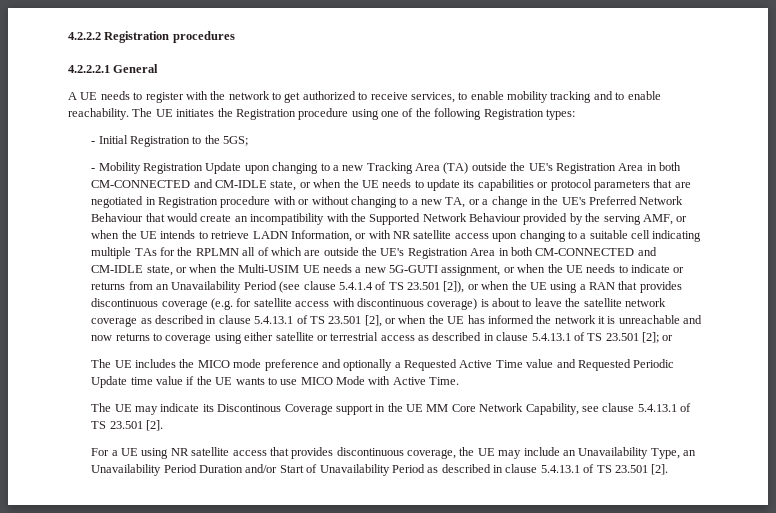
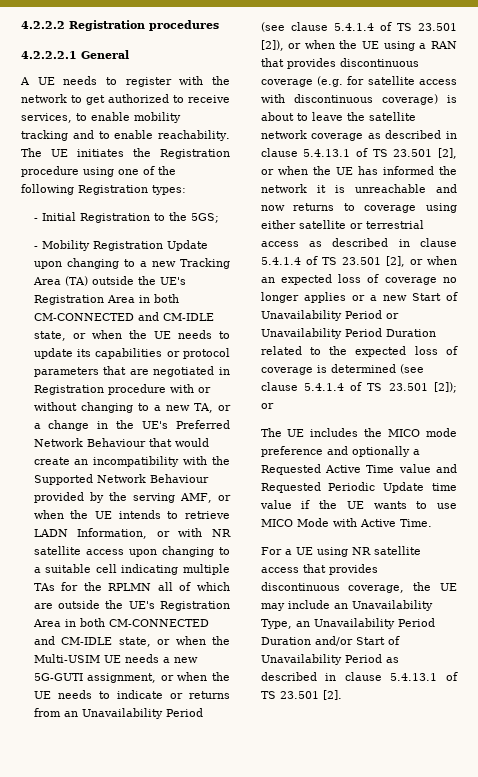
- - Mobility Registration Update upon changing to a new Tracking Area (TA) outside the UE's Registration Area in both CM-CONNECTED and CM-IDLE state, or when the UE needs to update its capabilities or protocol parameters that are negotiated in Registration procedure with or without changing to a new TA, or a change in the UE's Preferred Network Behaviour that would create an incompatibility with the Supported Network Behaviour provided by the serving AMF, or when the UE intends to retrieve LADN Information, or with NR satellite access upon changing to a suitable cell indicating multiple TAs for the RPLMN all of which are outside the UE's Registration Area in both CM-CONNECTED and CM-IDLE state, or when the Multi-USIM UE needs a new 5G-GUTI assignment, or when the UE needs to indicate or returns from an Unavailability Period (see clause 5.4.1.4 of TS 23.501 [2]), or when the UE using a RAN that provides discontinuous coverage (e.g. for satellite access with discontinuous coverage) is about to leave the satellite network coverage as described in clause 5.4.13.1 of TS 23.501 [2], or when the UE has informed the network it is unreachable and now returns to coverage using either satellite or terrestrial access as described in clause 5.4.13.1 of TS 23.501 [2];
+ - Mobility Registration Update upon changing to a new Tracking Area (TA) outside the UE's Registration Area in both CM-CONNECTED and CM-IDLE state, or when the UE needs to update its capabilities or protocol parameters that are negotiated in Registration procedure with or without changing to a new TA, or a change in the UE's Preferred Network Behaviour that would create an incompatibility with the Supported Network Behaviour provided by the serving AMF, or when the UE intends to retrieve LADN Information, or with NR satellite access upon changing to a suitable cell indicating multiple TAs for the RPLMN all of which are outside the UE's Registration Area in both CM-CONNECTED and CM-IDLE state, or when the Multi-USIM UE needs a new 5G-GUTI assignment, or when the UE needs to indicate or returns from an Unavailability Period (see clause 5.4.1.4 of TS 23.501 [2]), or when the UE using a RAN that provides discontinuous coverage (e.g. for satellite access with discontinuous coverage) is about to leave the satellite network coverage as described in clause 5.4.13.1 of TS 23.501 [2], or when the UE has informed the network it is unreachable and now returns to coverage using either satellite or terrestrial access as described in clause 5.4.1.4 of TS 23.501 [2], or when an expected loss of coverage no longer applies or a new Start of Unavailability Period or Unavailability Period Duration related to the expected loss of coverage is determined (see clause 5.4.1.4 of TS 23.501 [2]);
- The UE may indicate its Discontinous Coverage support in the UE MM Core Network Capability, see clause 5.4.13.1 of TS 23.501 [2].

